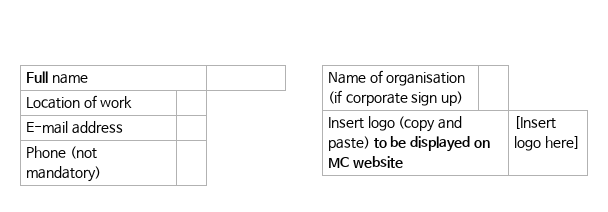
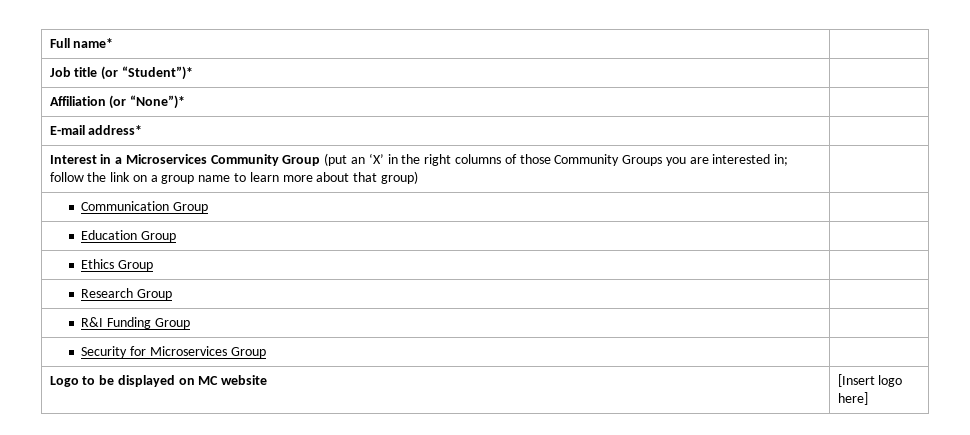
- Full name |
- Location of work |
- E-mail address |
- Phone (not mandatory) |
- Name of organisation (if corporate sign up) |
- Insert logo (copy and paste) to be displayed on MC website | [Insert logo here]
+ Full name* |
+ Job title (or “Student”)* |
+ Affiliation (or “None”)* |
+ E-mail address* |
+ Interest in a Microservices Community Group (put an ‘X’ in the right columns of those Community Groups you are interested in; follow the link on a group name to learn more about that group) |
+ Communication Group |
+ Education Group |
+ Ethics Group |
+ Research Group |
+ R&I Funding Group |
+ Security for Microservices Group |
+ Logo to be displayed on MC website | [Insert logo here]

